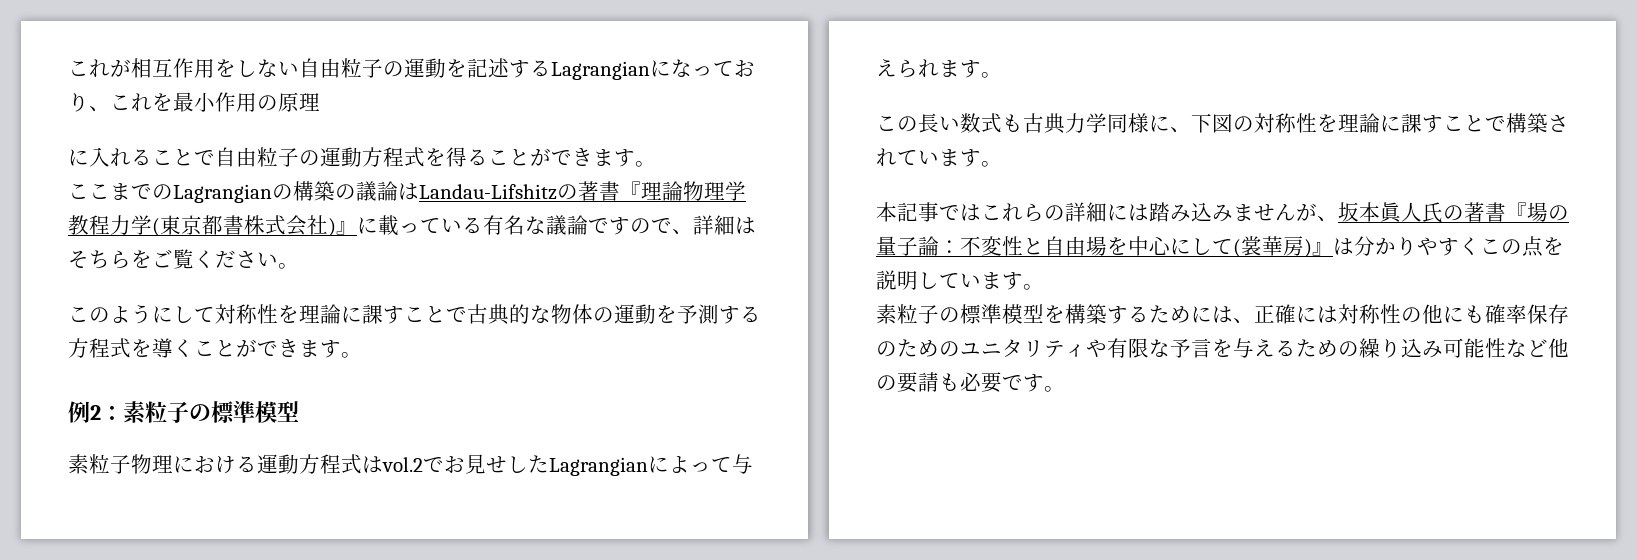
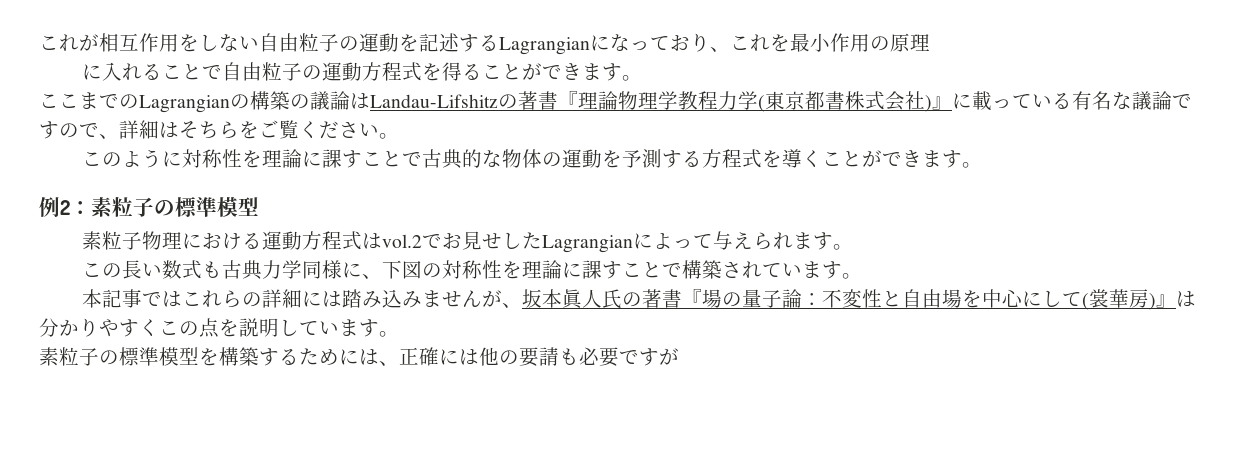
- このようにして対称性を理論に課すことで古典的な物体の運動を予測する方程式を導くことができます。
+ このように対称性を理論に課すことで古典的な物体の運動を予測する方程式を導くことができます。
- 素粒子の標準模型を構築するためには、正確には対称性の他にも確率保存のためのユニタリティや有限な予言を与えるための繰り込み可能性など他の要請も必要です。
+ 素粒子の標準模型を構築するためには、正確には他の要請も必要ですが

